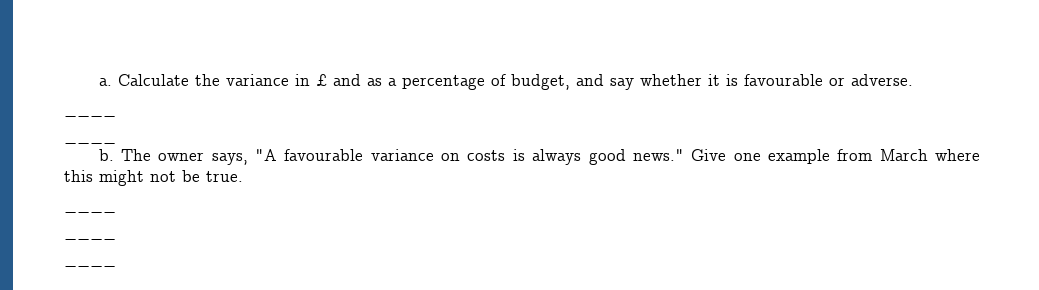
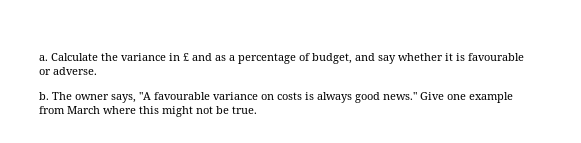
  Calculate the variance in £ and as a percentage of budget, and say whether it is favourable or adverse.
- ____
- ____
  Give one example from March where this might not be true.
- ____
- ____
- ____

